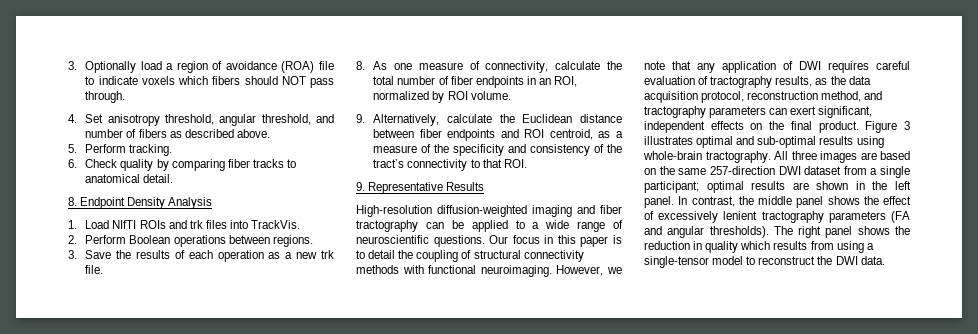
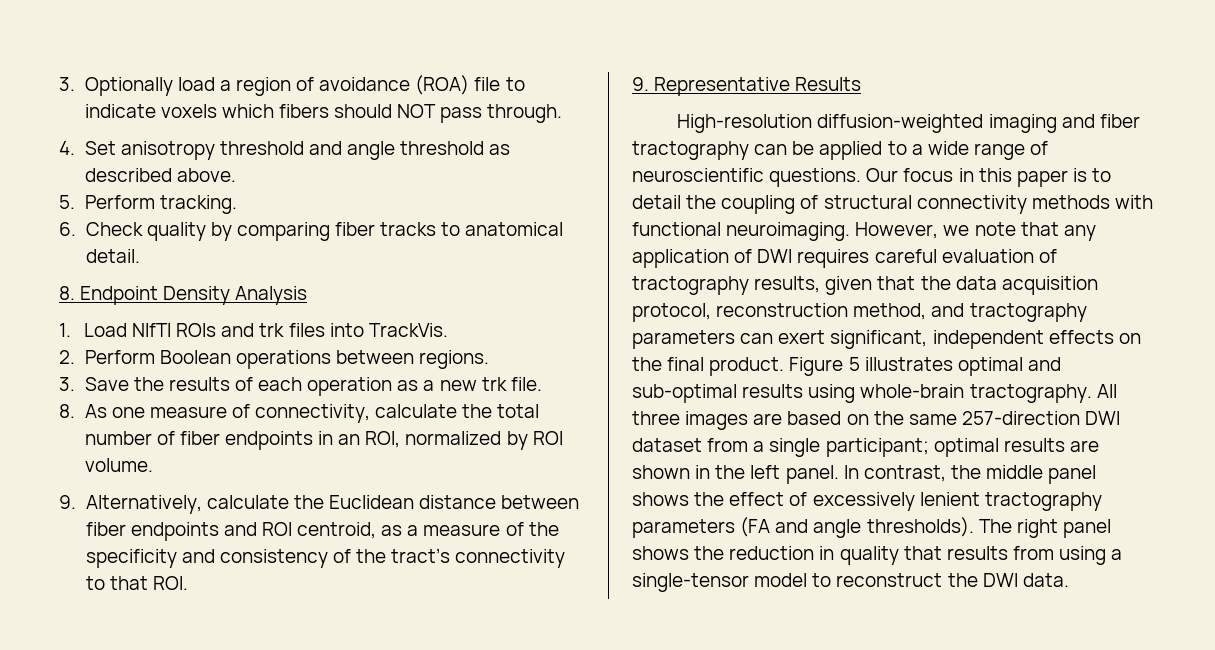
- 4. Set anisotropy threshold, angular threshold, and number of fibers as described above.
+ 4. Set anisotropy threshold and angle threshold as described above.
- However, we note that any application of DWI requires careful evaluation of tractography results, as the data acquisition protocol, reconstruction method, and tractography parameters can exert significant, independent effects on the final product.
+ However, we note that any application of DWI requires careful evaluation of tractography results, given that the data acquisition protocol, reconstruction method, and tractography parameters can exert significant, independent effects on the final product.
- Figure 3 illustrates optimal and sub-optimal results using whole-brain tractography.
+ Figure 5 illustrates optimal and sub-optimal results using whole-brain tractography.
- In contrast, the middle panel shows the effect of excessively lenient tractography parameters (FA and angular thresholds).
+ In contrast, the middle panel shows the effect of excessively lenient tractography parameters (FA and angle thresholds).
- The right panel shows the reduction in quality which results from using a single-tensor model to reconstruct the DWI data.
+ The right panel shows the reduction in quality that results from using a single-tensor model to reconstruct the DWI data.

